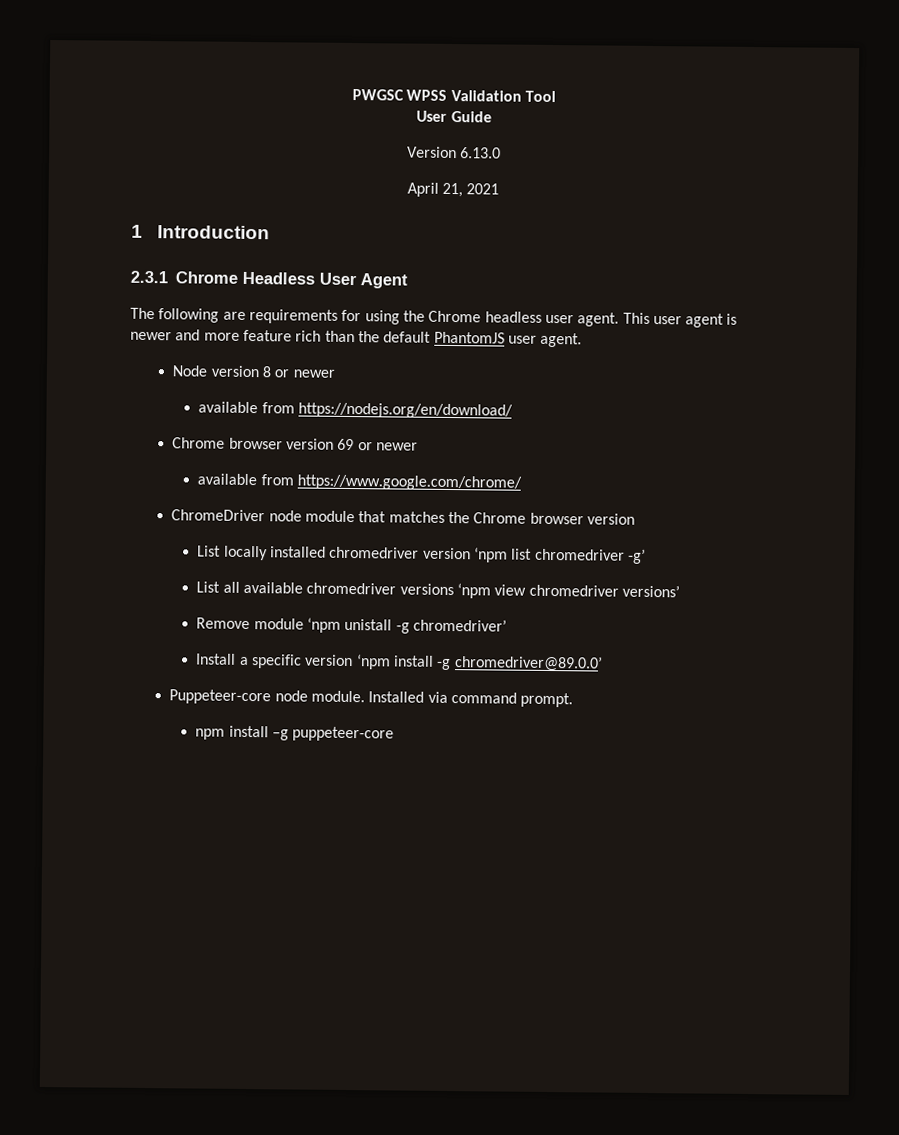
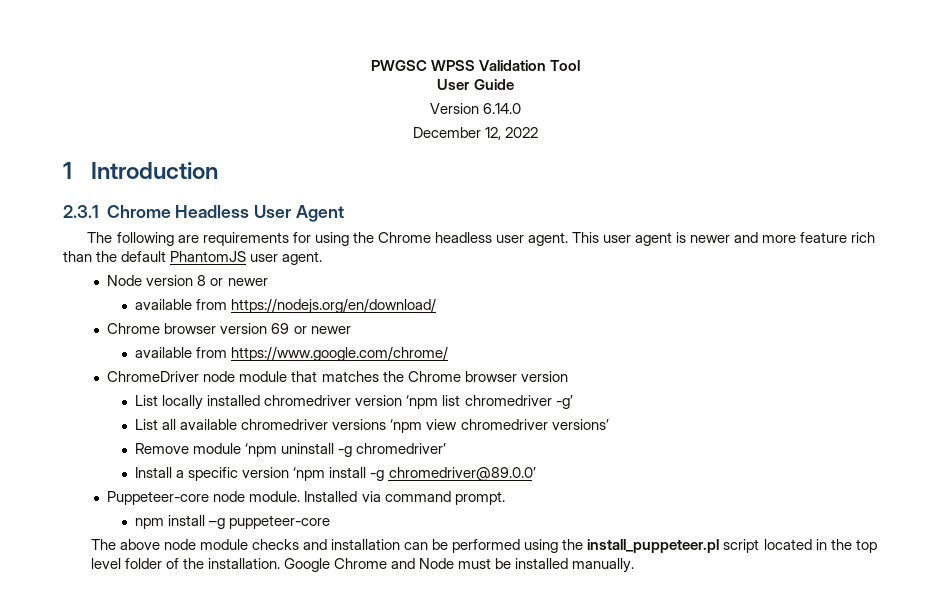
- Version 6.13.0
- April 21, 2021
+ Version 6.14.0
+ December 12, 2022
- Remove module ‘npm unistall -g chromedriver’
+ Remove module ‘npm uninstall -g chromedriver’
+ The above node module checks and installation can be performed using the install_puppeteer.pl script located in the top level folder of the installation. Google Chrome and Node must be installed manually.

